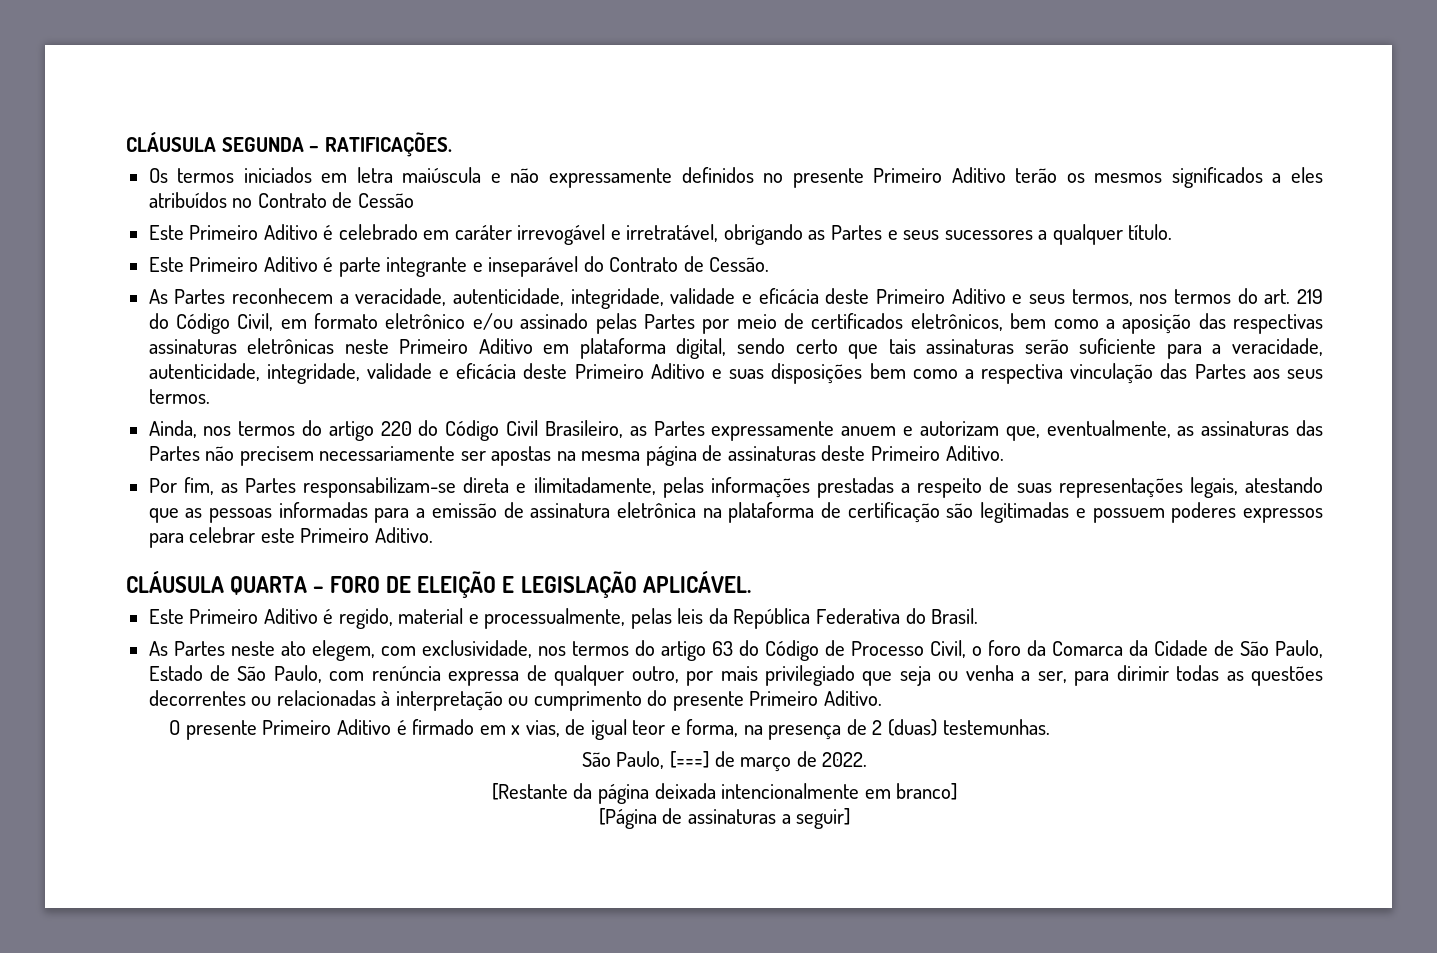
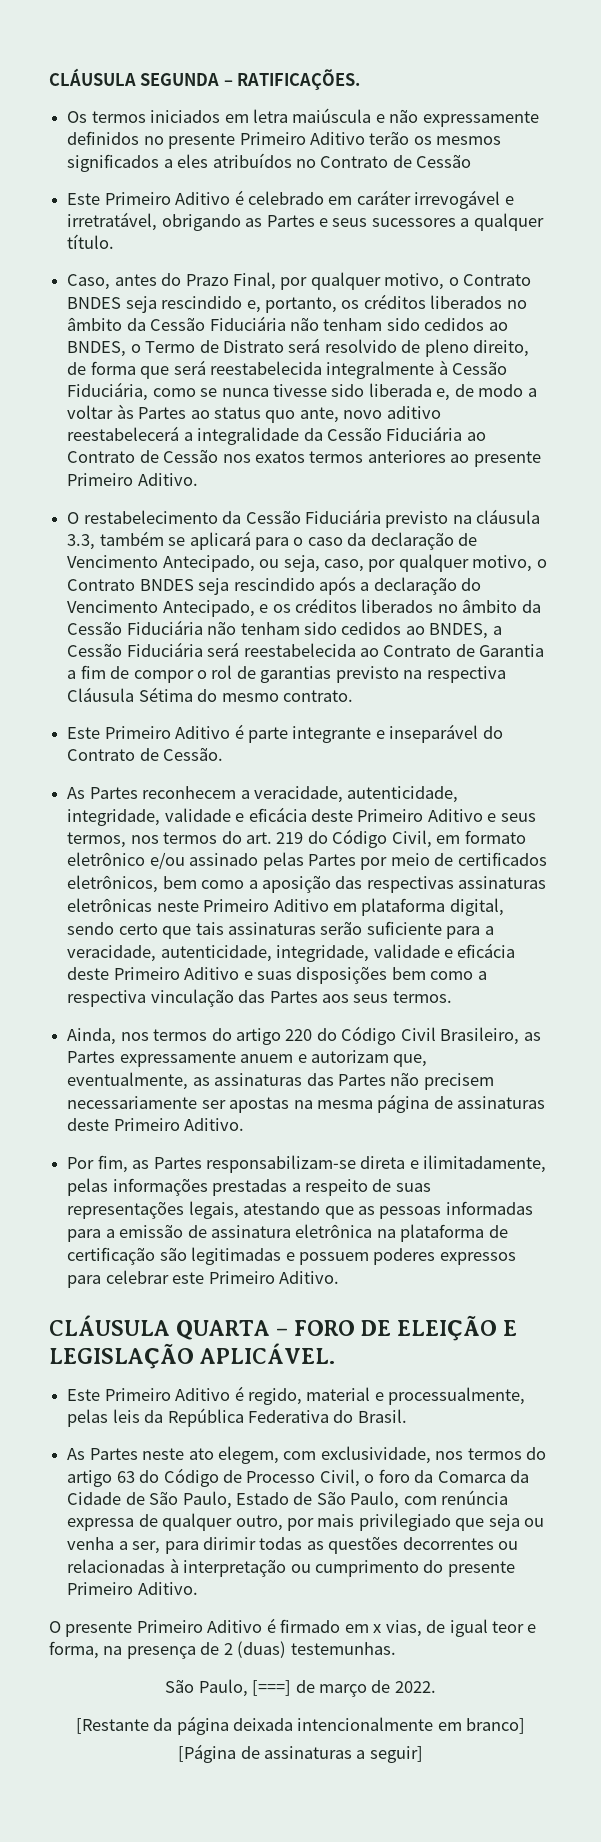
+ Caso, antes do Prazo Final, por qualquer motivo, o Contrato BNDES seja rescindido e, portanto, os créditos liberados no âmbito da Cessão Fiduciária não tenham sido cedidos ao BNDES, o Termo de Distrato será resolvido de pleno direito, de forma que será reestabelecida integralmente à Cessão Fiduciária, como se nunca tivesse sido liberada e, de modo a voltar às Partes ao status quo ante, novo aditivo reestabelecerá a integralidade da Cessão Fiduciária ao Contrato de Cessão nos exatos termos anteriores ao presente Primeiro Aditivo.
+ O restabelecimento da Cessão Fiduciária previsto na cláusula 3.3, também se aplicará para o caso da declaração de Vencimento Antecipado, ou seja, caso, por qualquer motivo, o Contrato BNDES seja rescindido após a declaração do Vencimento Antecipado, e os créditos liberados no âmbito da Cessão Fiduciária não tenham sido cedidos ao BNDES, a Cessão Fiduciária será reestabelecida ao Contrato de Garantia a fim de compor o rol de garantias previsto na respectiva Cláusula Sétima do mesmo contrato.

